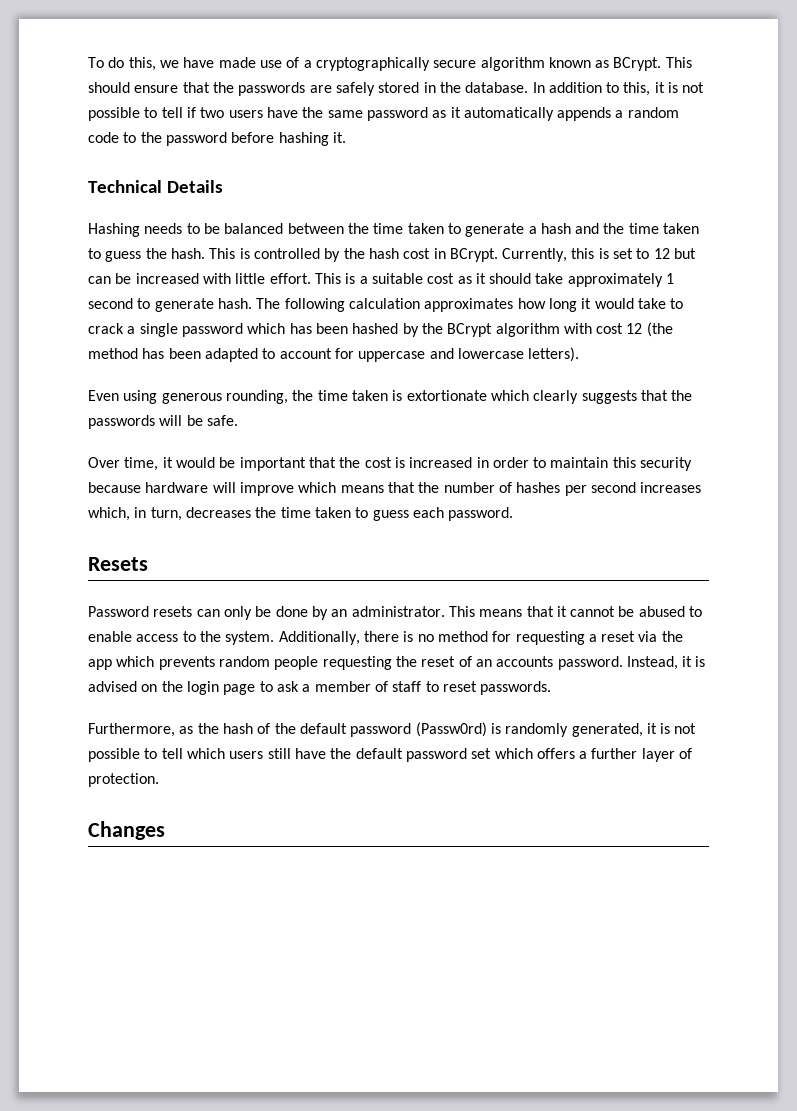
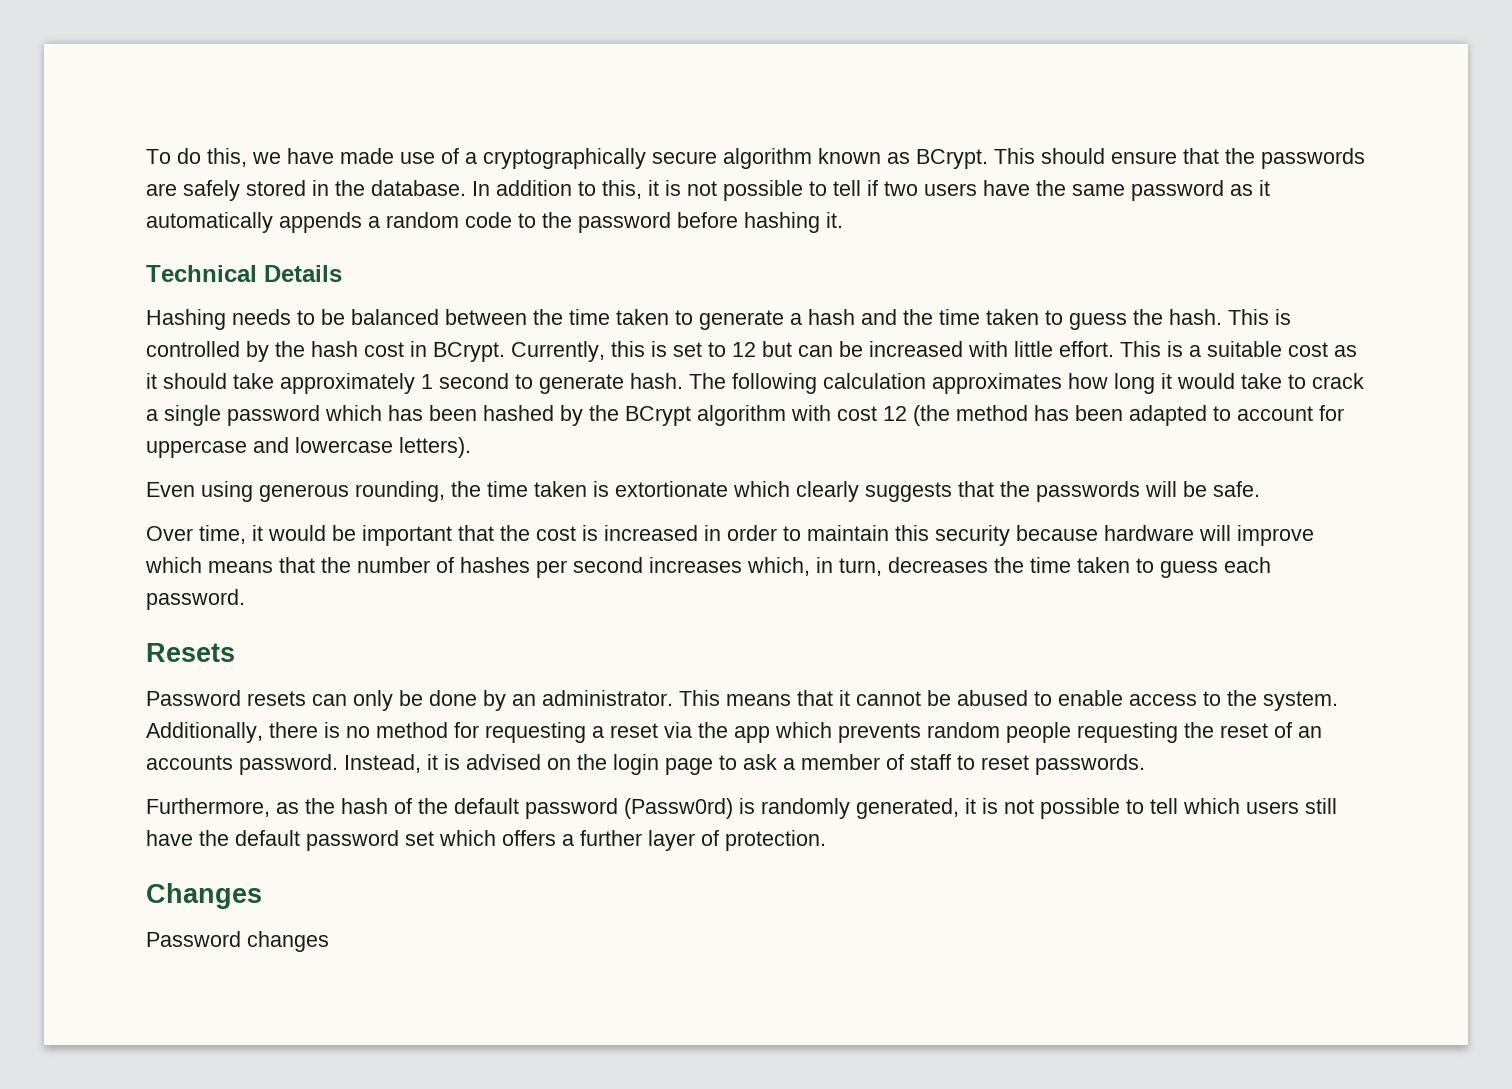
+ Password changes

